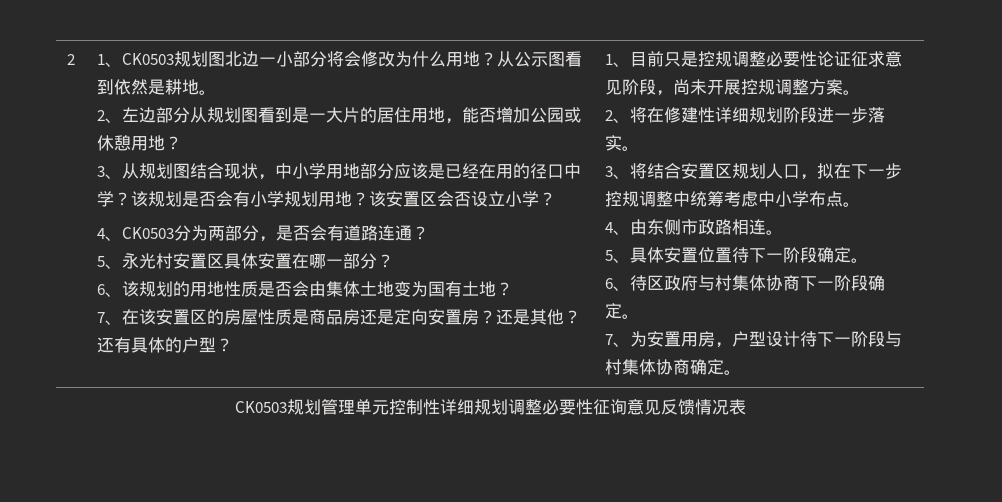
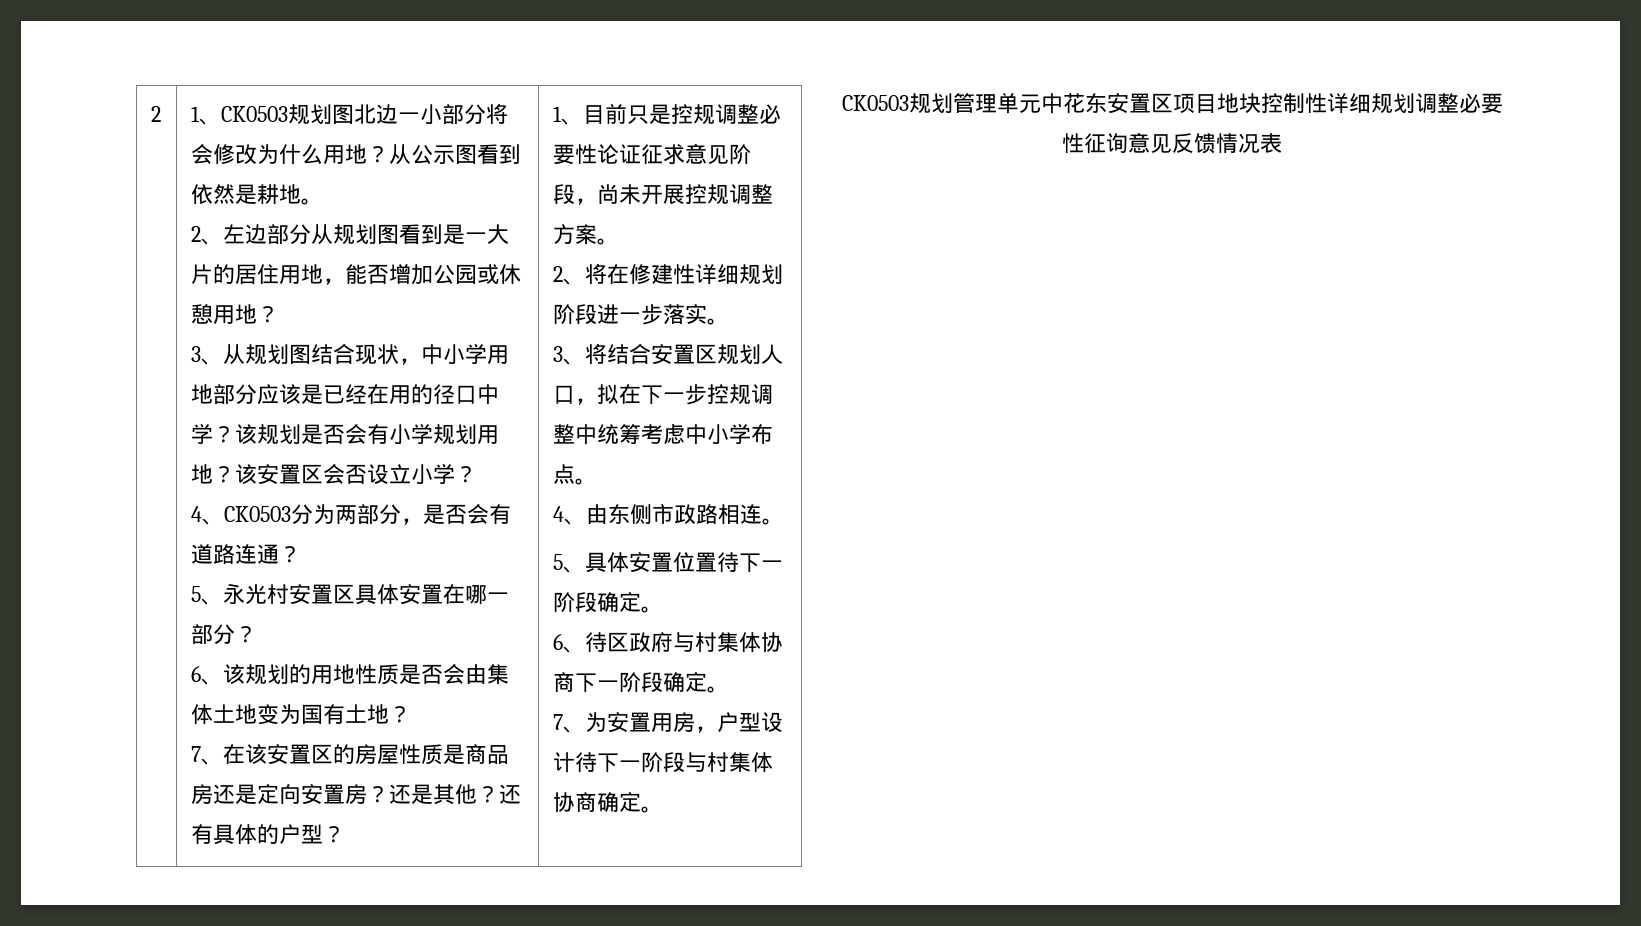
- CK0503规划管理单元控制性详细规划调整必要性征询意见反馈情况表
+ CK0503规划管理单元中花东安置区项目地块控制性详细规划调整必要性征询意见反馈情况表

